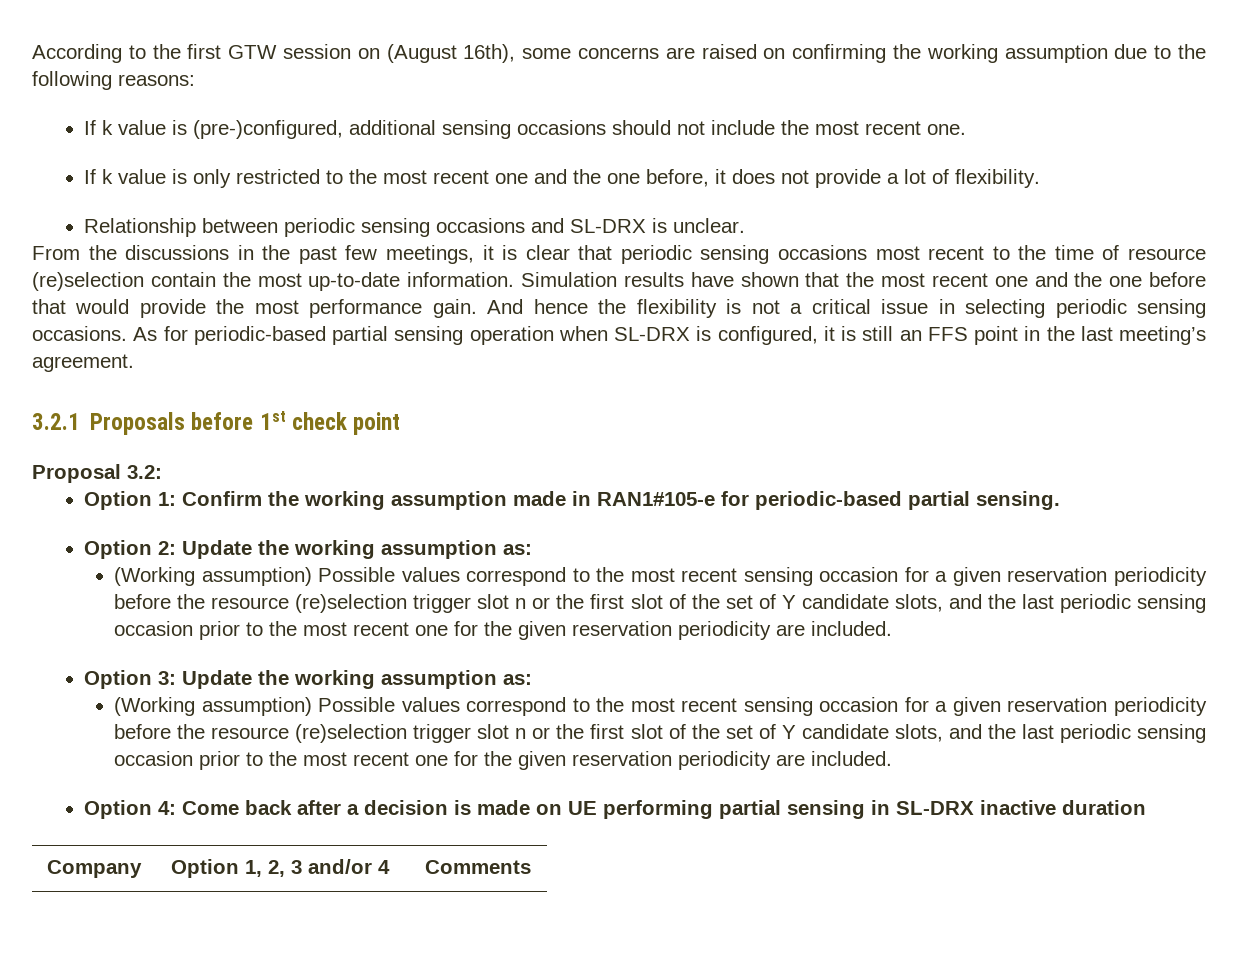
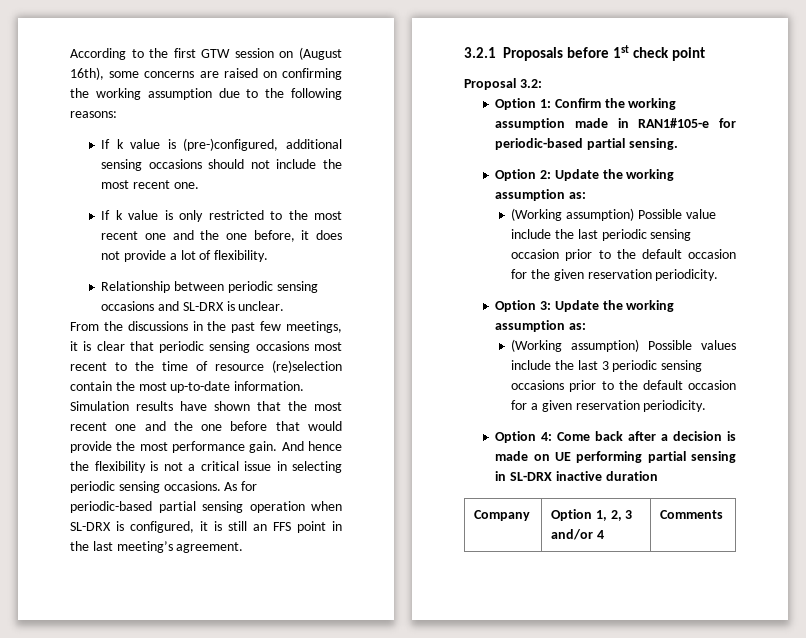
  Option 2: Update the working assumption as:
- (Working assumption) Possible values correspond to the most recent sensing occasion for a given reservation periodicity before the resource (re)selection trigger slot n or the first slot of the set of Y candidate slots, and the last periodic sensing occasion prior to the most recent one for the given reservation periodicity are included.
+ (Working assumption) Possible value include the last periodic sensing occasion prior to the default occasion for the given reservation periodicity.
  Option 3: Update the working assumption as:
- (Working assumption) Possible values correspond to the most recent sensing occasion for a given reservation periodicity before the resource (re)selection trigger slot n or the first slot of the set of Y candidate slots, and the last periodic sensing occasion prior to the most recent one for the given reservation periodicity are included.
+ (Working assumption) Possible values include the last 3 periodic sensing occasions prior to the default occasion for a given reservation periodicity.

